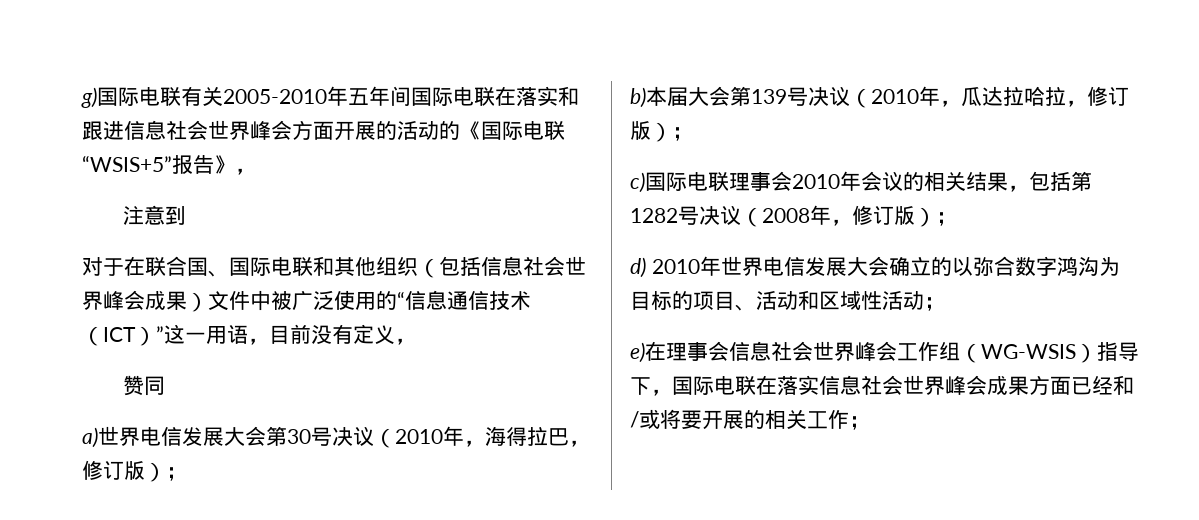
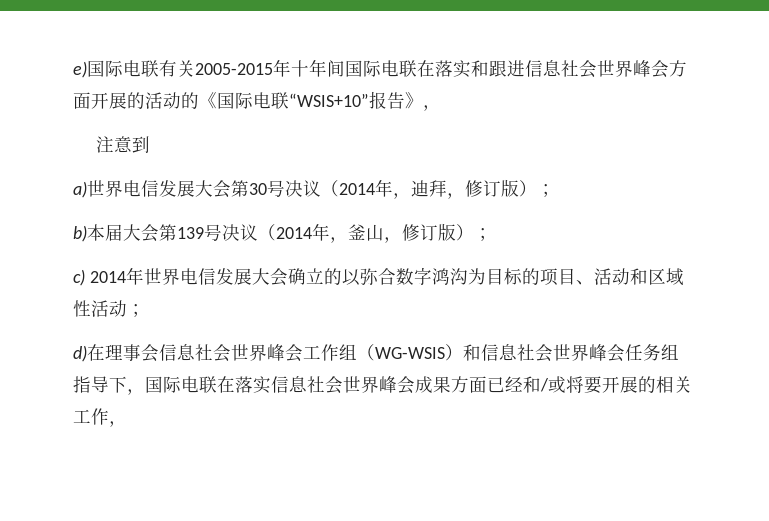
- g)国际电联有关2005-2010年五年间国际电联在落实和跟进信息社会世界峰会方面开展的活动的《国际电联“WSIS+5”报告》，
+ e)国际电联有关2005-2015年十年间国际电联在落实和跟进信息社会世界峰会方面开展的活动的《国际电联“WSIS+10”报告》，
- 对于在联合国、国际电联和其他组织（包括信息社会世界峰会成果）文件中被广泛使用的“信息通信技术（ICT）”这一用语，目前没有定义，
- 赞同
- a)世界电信发展大会第30号决议（2010年，海得拉巴，修订版）；
+ a)世界电信发展大会第30号决议（2014年，迪拜，修订版）；
- b)本届大会第139号决议（2010年，瓜达拉哈拉，修订版）；
+ b)本届大会第139号决议（2014年，釜山，修订版）；
- c)国际电联理事会2010年会议的相关结果，包括第1282号决议（2008年，修订版）；
- d) 2010年世界电信发展大会确立的以弥合数字鸿沟为目标的项目、活动和区域性活动；
+ c) 2014年世界电信发展大会确立的以弥合数字鸿沟为目标的项目、活动和区域性活动；
- e)在理事会信息社会世界峰会工作组（WG-WSIS）指导下，国际电联在落实信息社会世界峰会成果方面已经和/或将要开展的相关工作；
+ d)在理事会信息社会世界峰会工作组（WG-WSIS）和信息社会世界峰会任务组指导下，国际电联在落实信息社会世界峰会成果方面已经和/或将要开展的相关工作，

